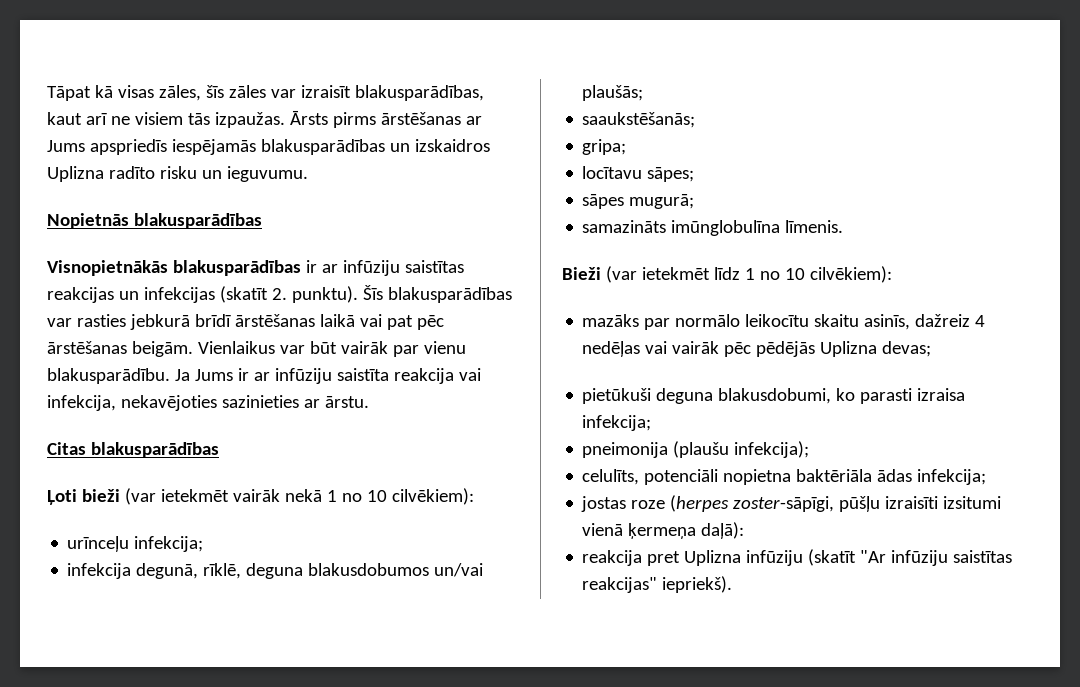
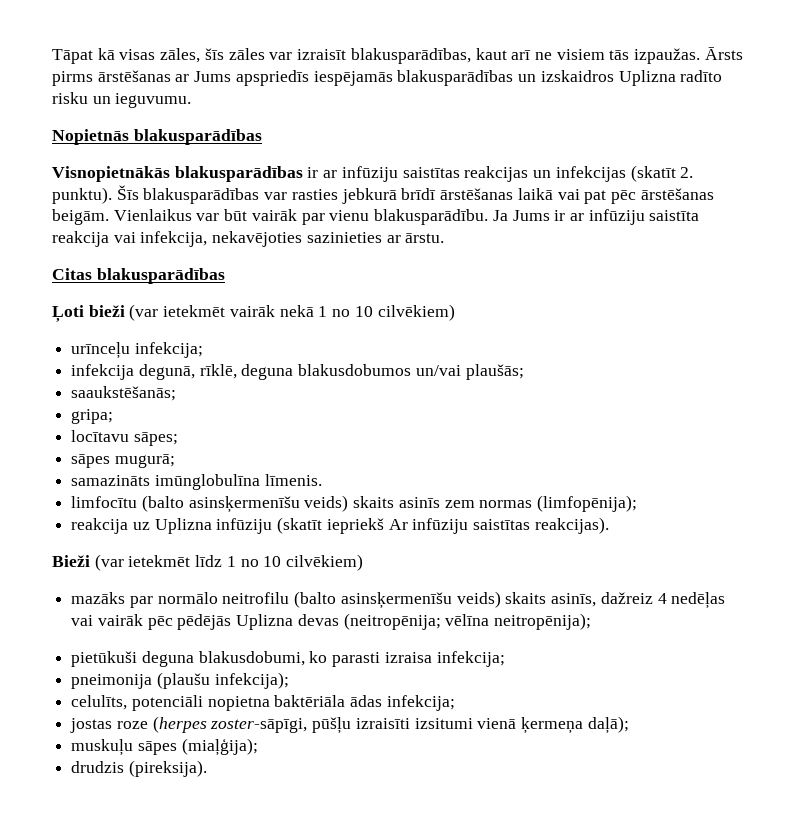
- Ļoti bieži (var ietekmēt vairāk nekā 1 no 10 cilvēkiem):
+ Ļoti bieži (var ietekmēt vairāk nekā 1 no 10 cilvēkiem)
+ limfocītu (balto asinsķermenīšu veids) skaits asinīs zem normas (limfopēnija);
+ reakcija uz Uplizna infūziju (skatīt iepriekš Ar infūziju saistītas reakcijas).
- Bieži (var ietekmēt līdz 1 no 10 cilvēkiem):
+ Bieži (var ietekmēt līdz 1 no 10 cilvēkiem)
- mazāks par normālo leikocītu skaitu asinīs, dažreiz 4 nedēļas vai vairāk pēc pēdējās Uplizna devas;
+ mazāks par normālo neitrofilu (balto asinsķermenīšu veids) skaits asinīs, dažreiz 4 nedēļas vai vairāk pēc pēdējās Uplizna devas (neitropēnija; vēlīna neitropēnija);
- jostas roze (herpes zoster-sāpīgi, pūšļu izraisīti izsitumi vienā ķermeņa daļā):
- reakcija pret Uplizna infūziju (skatīt "Ar infūziju saistītas reakcijas" iepriekš).
+ jostas roze (herpes zoster-sāpīgi, pūšļu izraisīti izsitumi vienā ķermeņa daļā);
+ muskuļu sāpes (miaļģija);
+ drudzis (pireksija).

